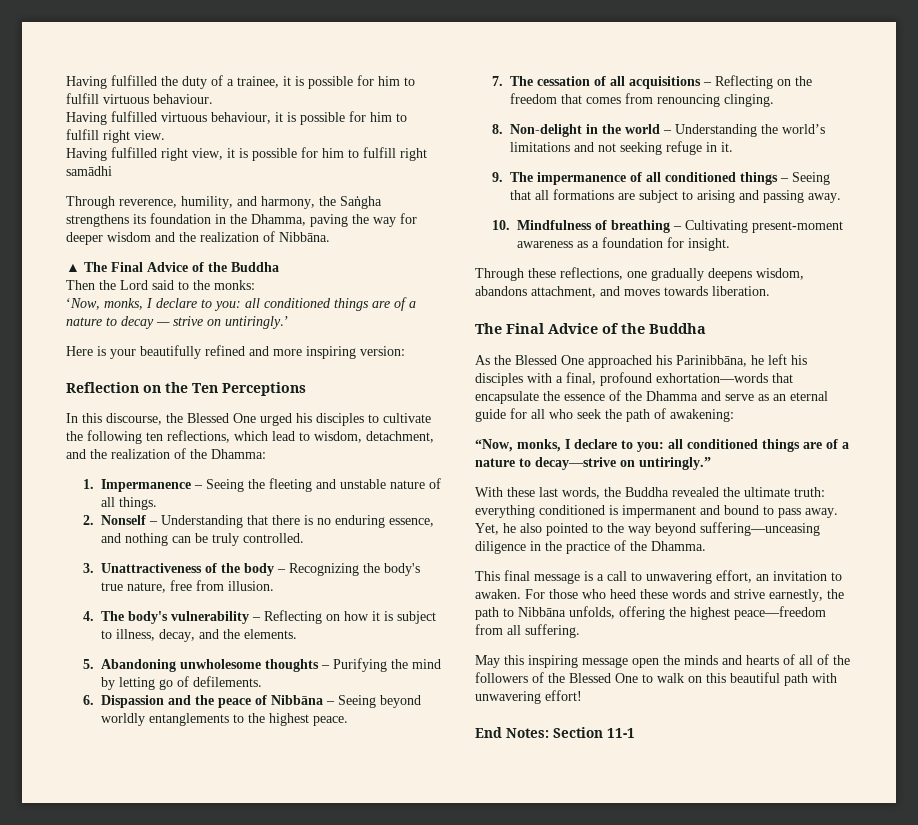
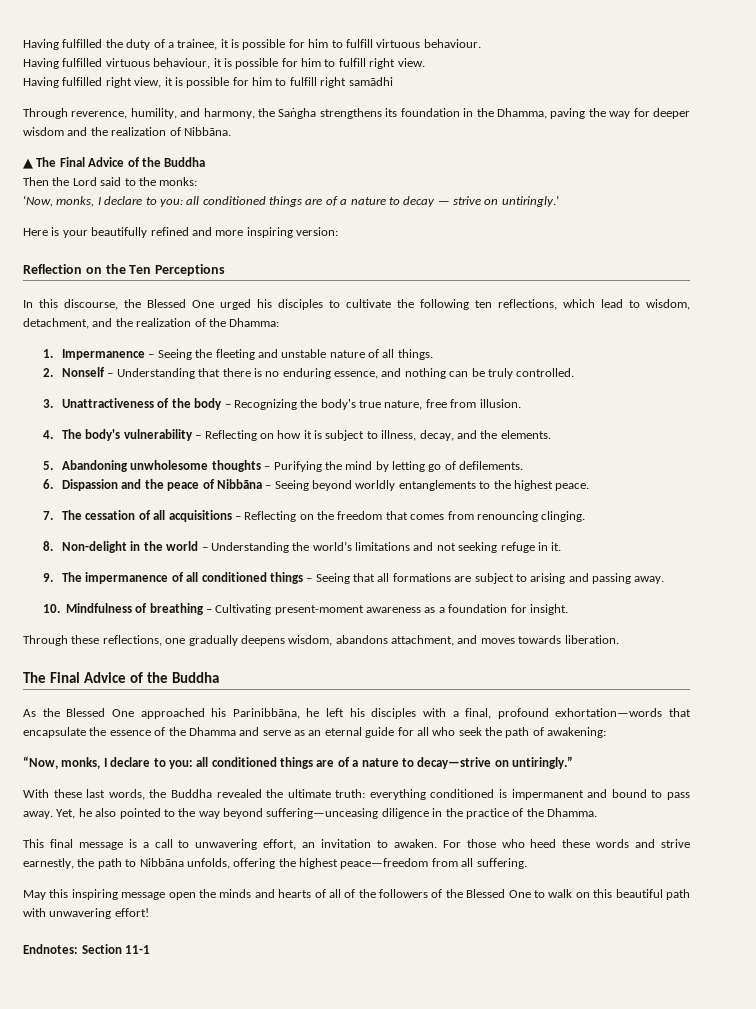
- End Notes: Section 11-1
+ Endnotes: Section 11-1

